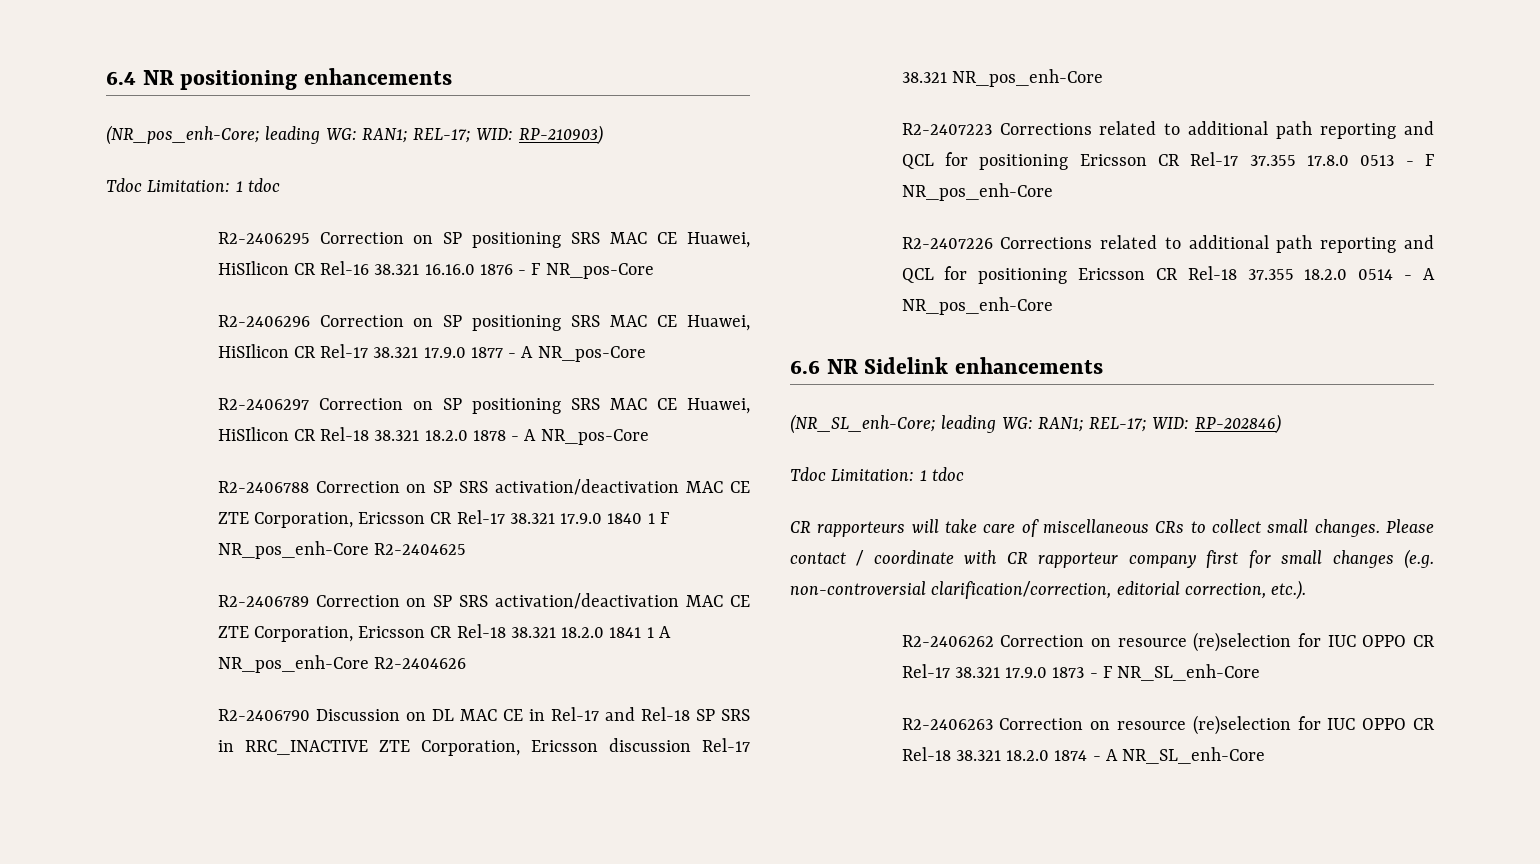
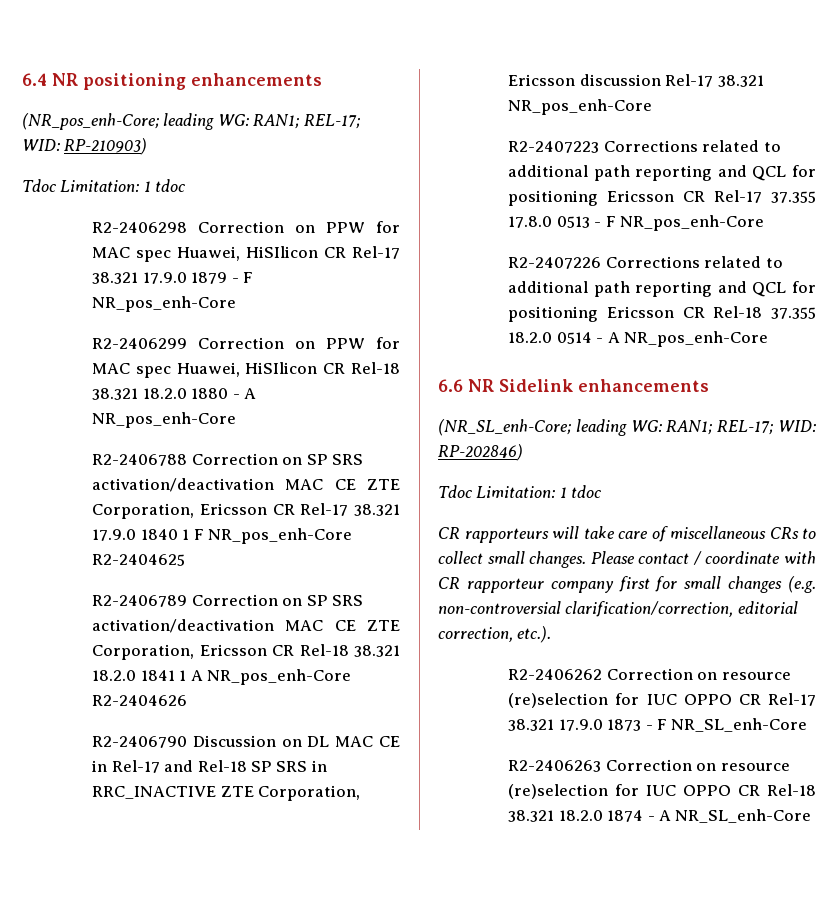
- R2-2406295 Correction on SP positioning SRS MAC CE Huawei, HiSIlicon CR Rel-16 38.321 16.16.0 1876 - F NR_pos-Core
- R2-2406296 Correction on SP positioning SRS MAC CE Huawei, HiSIlicon CR Rel-17 38.321 17.9.0 1877 - A NR_pos-Core
- R2-2406297 Correction on SP positioning SRS MAC CE Huawei, HiSIlicon CR Rel-18 38.321 18.2.0 1878 - A NR_pos-Core
+ R2-2406298 Correction on PPW for MAC spec Huawei, HiSIlicon CR Rel-17 38.321 17.9.0 1879 - F NR_pos_enh-Core
+ R2-2406299 Correction on PPW for MAC spec Huawei, HiSIlicon CR Rel-18 38.321 18.2.0 1880 - A NR_pos_enh-Core

